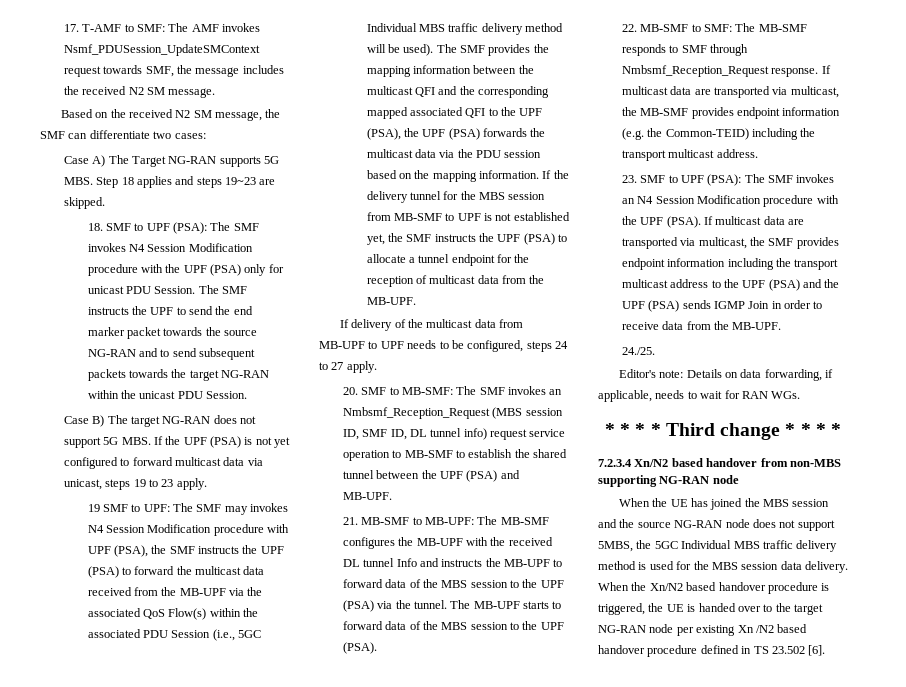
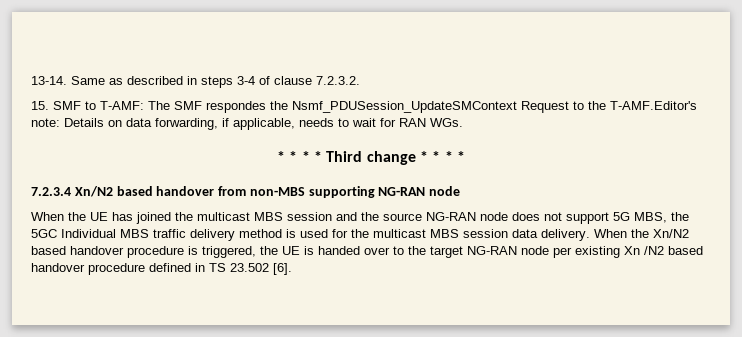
- 17. T-AMF to SMF: The AMF invokes Nsmf_PDUSession_UpdateSMContext request towards SMF, the message includes the received N2 SM message.
- Based on the received N2 SM message, the SMF can differentiate two cases:
- Case A) The Target NG-RAN supports 5G MBS. Step 18 applies and steps 19~23 are skipped.
- 18. SMF to UPF (PSA): The SMF invokes N4 Session Modification procedure with the UPF (PSA) only for unicast PDU Session. The SMF instructs the UPF to send the end marker packet towards the source NG-RAN and to send subsequent packets towards the target NG-RAN within the unicast PDU Session.
- Case B) The target NG-RAN does not support 5G MBS. If the UPF (PSA) is not yet configured to forward multicast data via unicast, steps 19 to 23 apply.
- 19 SMF to UPF: The SMF may invokes N4 Session Modification procedure with UPF (PSA), the SMF instructs the UPF (PSA) to forward the multicast data received from the MB-UPF via the associated QoS Flow(s) within the associated PDU Session (i.e., 5GC Individual MBS traffic delivery method will be used). The SMF provides the mapping information between the multicast QFI and the corresponding mapped associated QFI to the UPF (PSA), the UPF (PSA) forwards the multicast data via the PDU session based on the mapping information. If the delivery tunnel for the MBS session from MB-SMF to UPF is not established yet, the SMF instructs the UPF (PSA) to allocate a tunnel endpoint for the reception of multicast data from the MB-UPF.
- If delivery of the multicast data from MB-UPF to UPF needs to be configured, steps 24 to 27 apply.
- 20. SMF to MB-SMF: The SMF invokes an Nmbsmf_Reception_Request (MBS session ID, SMF ID, DL tunnel info) request service operation to MB-SMF to establish the shared tunnel between the UPF (PSA) and MB-UPF.
- 21. MB-SMF to MB-UPF: The MB-SMF configures the MB-UPF with the received DL tunnel Info and instructs the MB-UPF to forward data of the MBS session to the UPF (PSA) via the tunnel. The MB-UPF starts to forward data of the MBS session to the UPF (PSA).
- 22. MB-SMF to SMF: The MB-SMF responds to SMF through Nmbsmf_Reception_Request response. If multicast data are transported via multicast, the MB-SMF provides endpoint information (e.g. the Common-TEID) including the transport multicast address.
- 23. SMF to UPF (PSA): The SMF invokes an N4 Session Modification procedure with the UPF (PSA). If multicast data are transported via multicast, the SMF provides endpoint information including the transport multicast address to the UPF (PSA) and the UPF (PSA) sends IGMP Join in order to receive data from the MB-UPF.
- 24./25.
- Editor's note: Details on data forwarding, if applicable, needs to wait for RAN WGs.
+ 13-14. Same as described in steps 3-4 of clause 7.2.3.2.
+ 15. SMF to T-AMF: The SMF respondes the Nsmf_PDUSession_UpdateSMContext Request to the T-AMF.Editor's note: Details on data forwarding, if applicable, needs to wait for RAN WGs.
- When the UE has joined the MBS session and the source NG-RAN node does not support 5MBS, the 5GC Individual MBS traffic delivery method is used for the MBS session data delivery.
+ When the UE has joined the multicast MBS session and the source NG-RAN node does not support 5G MBS, the 5GC Individual MBS traffic delivery method is used for the multicast MBS session data delivery.

